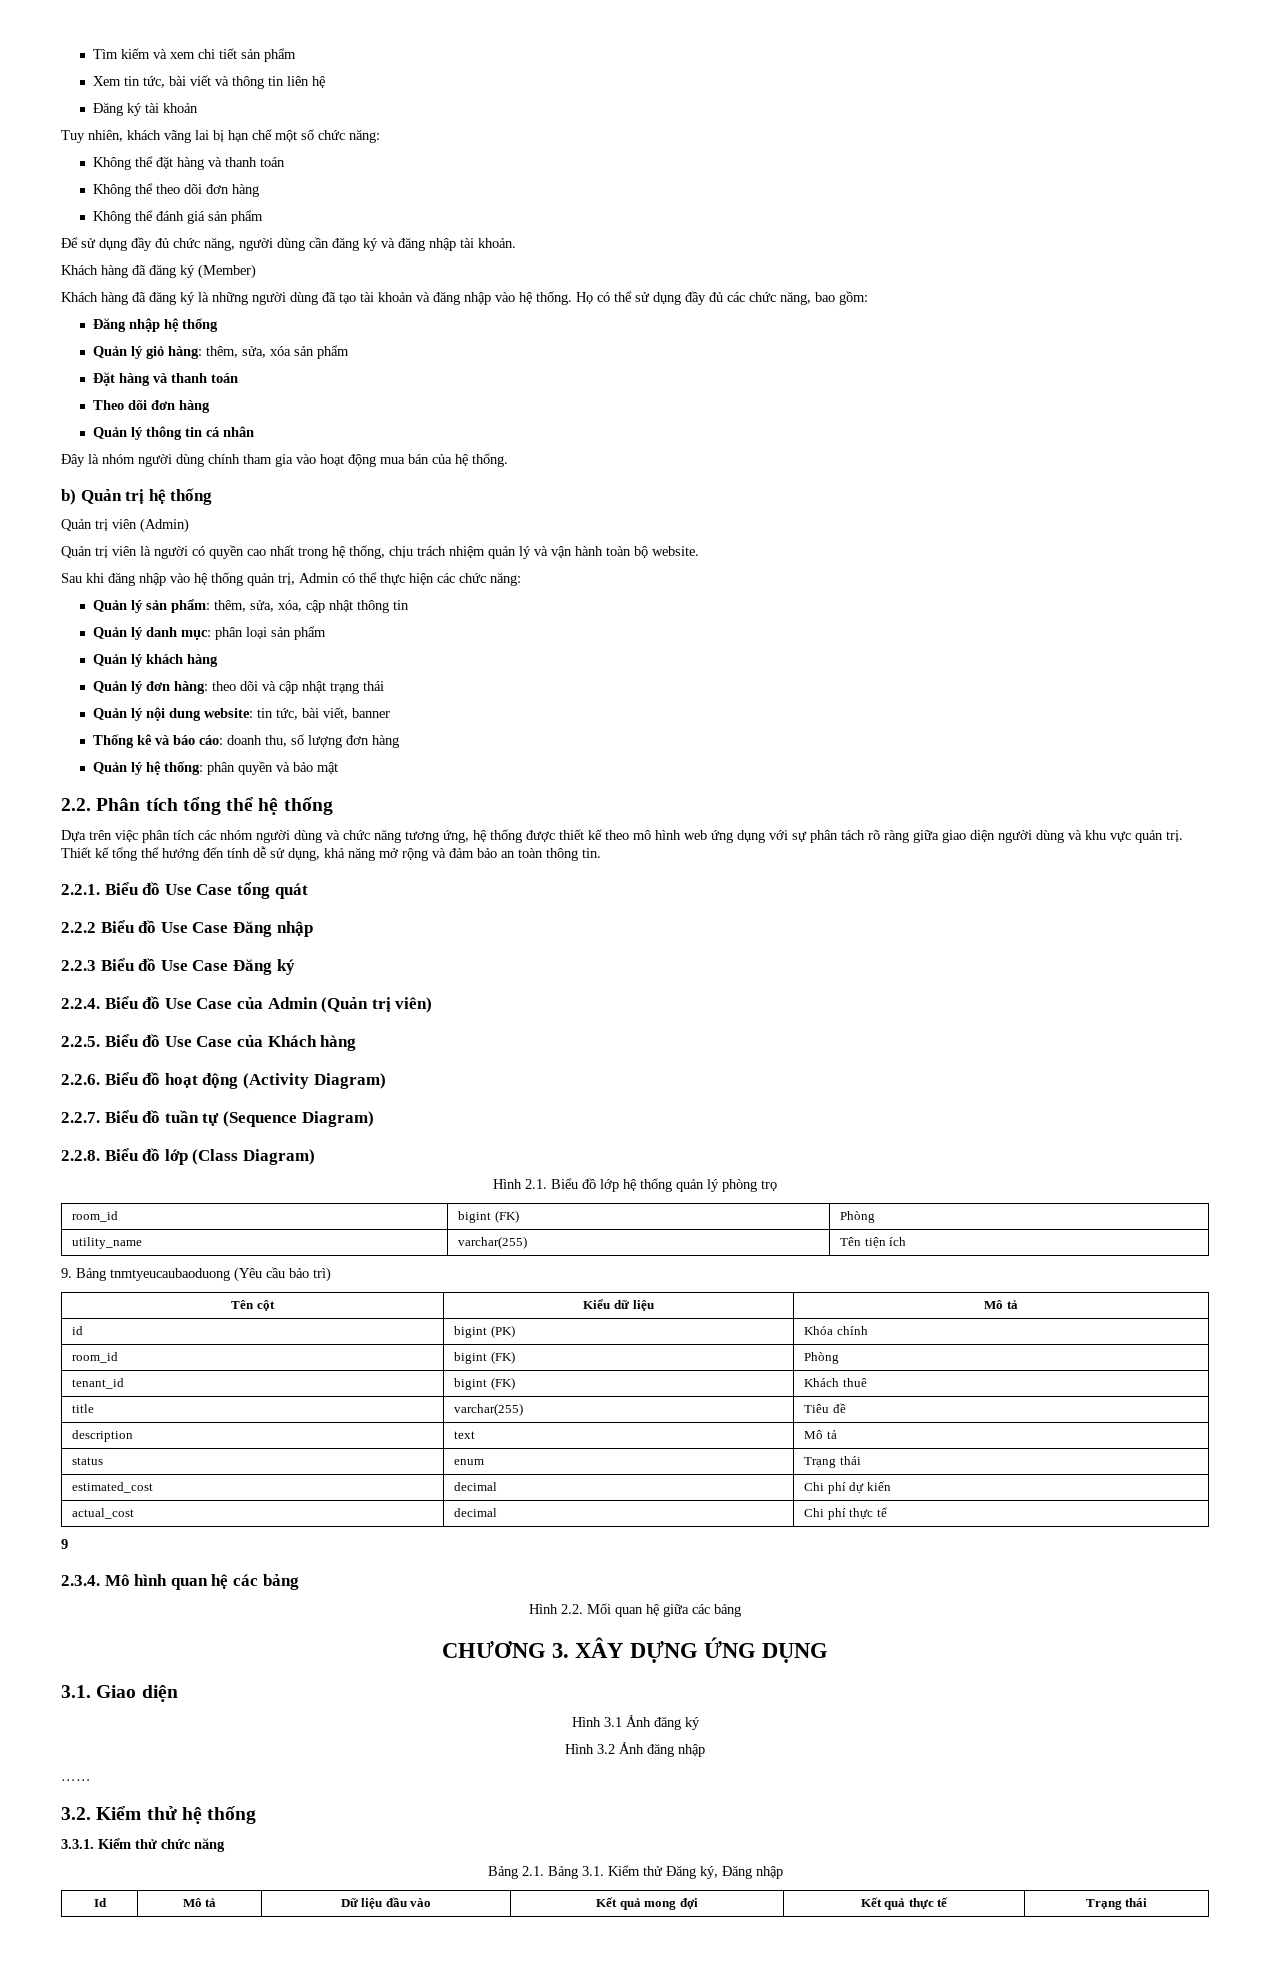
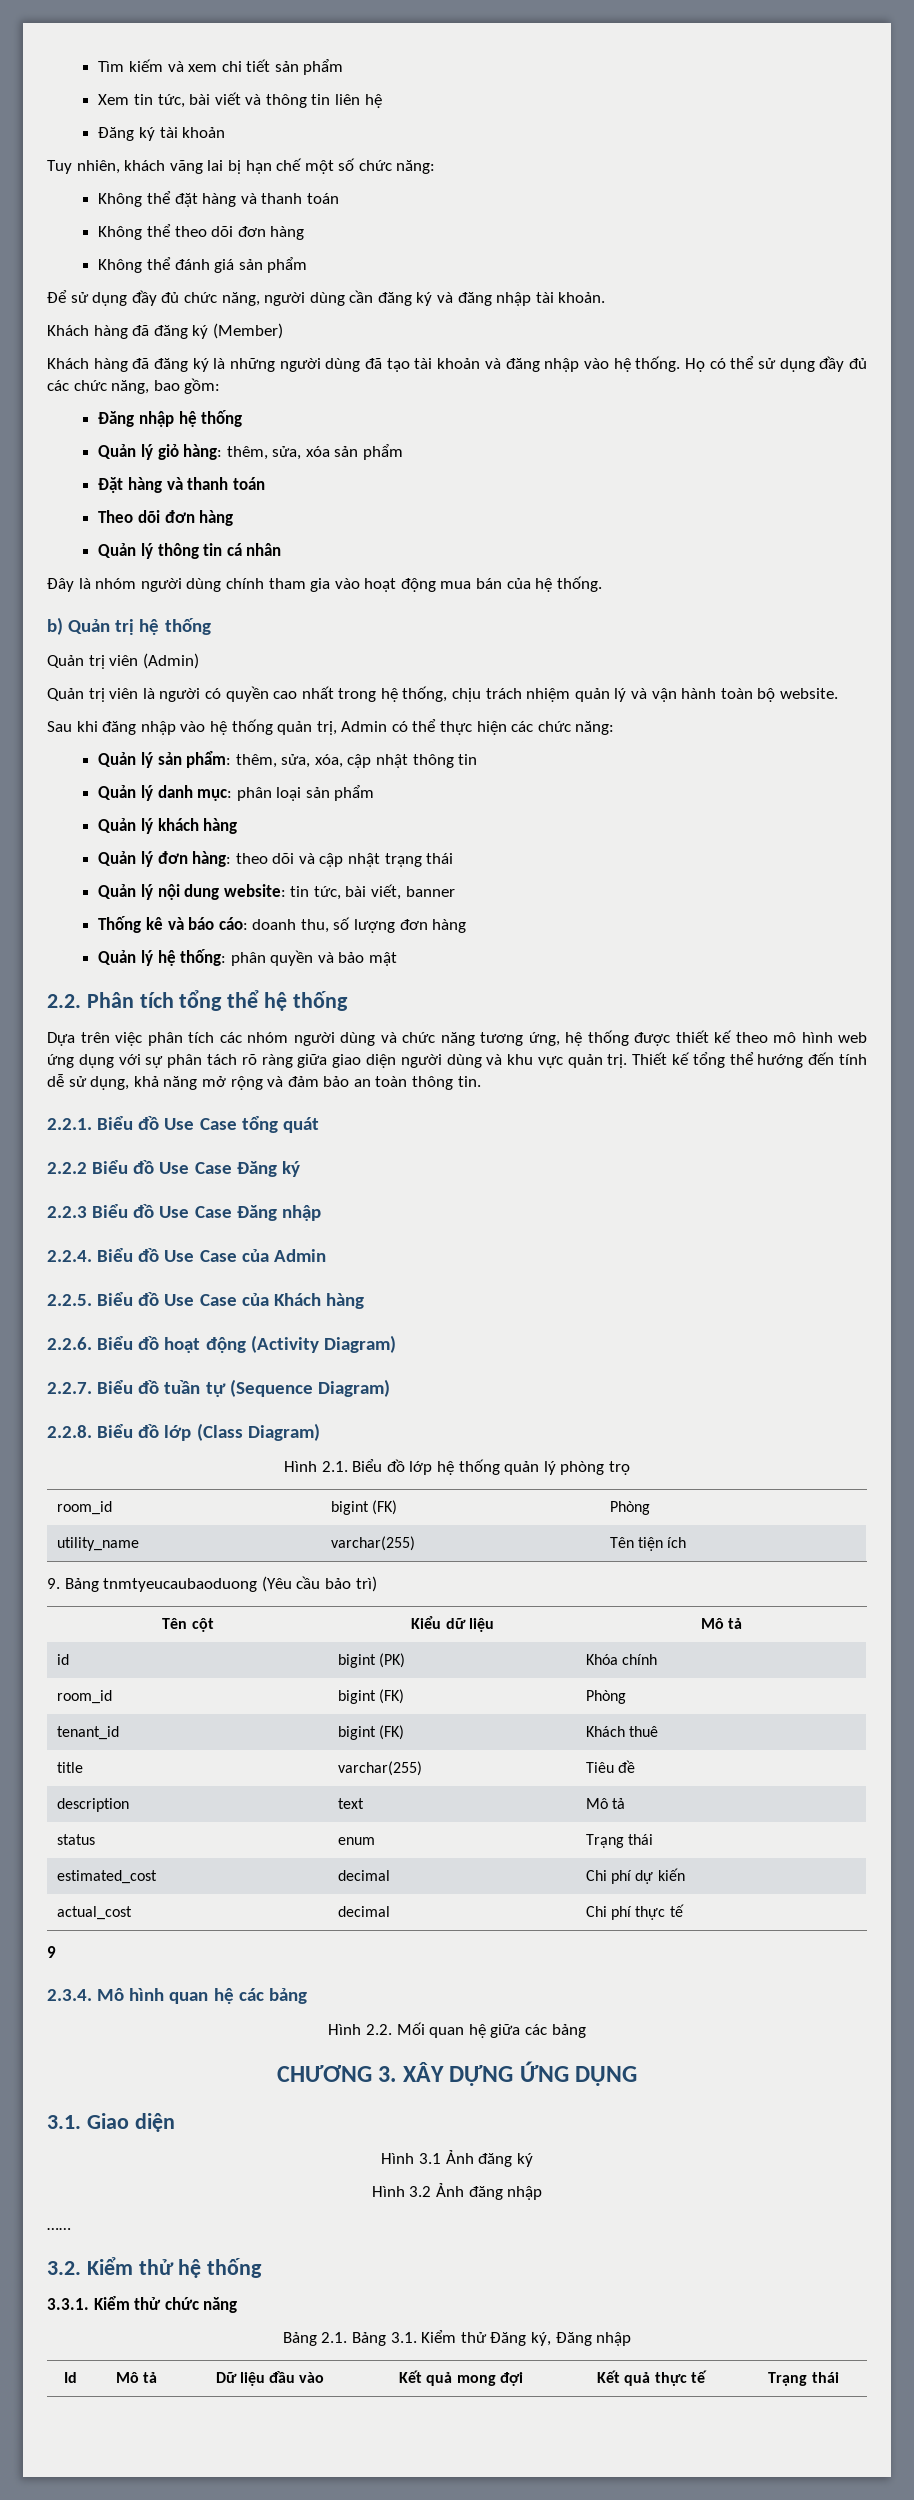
- 2.2.2 Biểu đồ Use Case Đăng nhập
+ 2.2.2 Biểu đồ Use Case Đăng ký
- 2.2.3 Biểu đồ Use Case Đăng ký
+ 2.2.3 Biểu đồ Use Case Đăng nhập
- 2.2.4. Biểu đồ Use Case của Admin (Quản trị viên)
+ 2.2.4. Biểu đồ Use Case của Admin

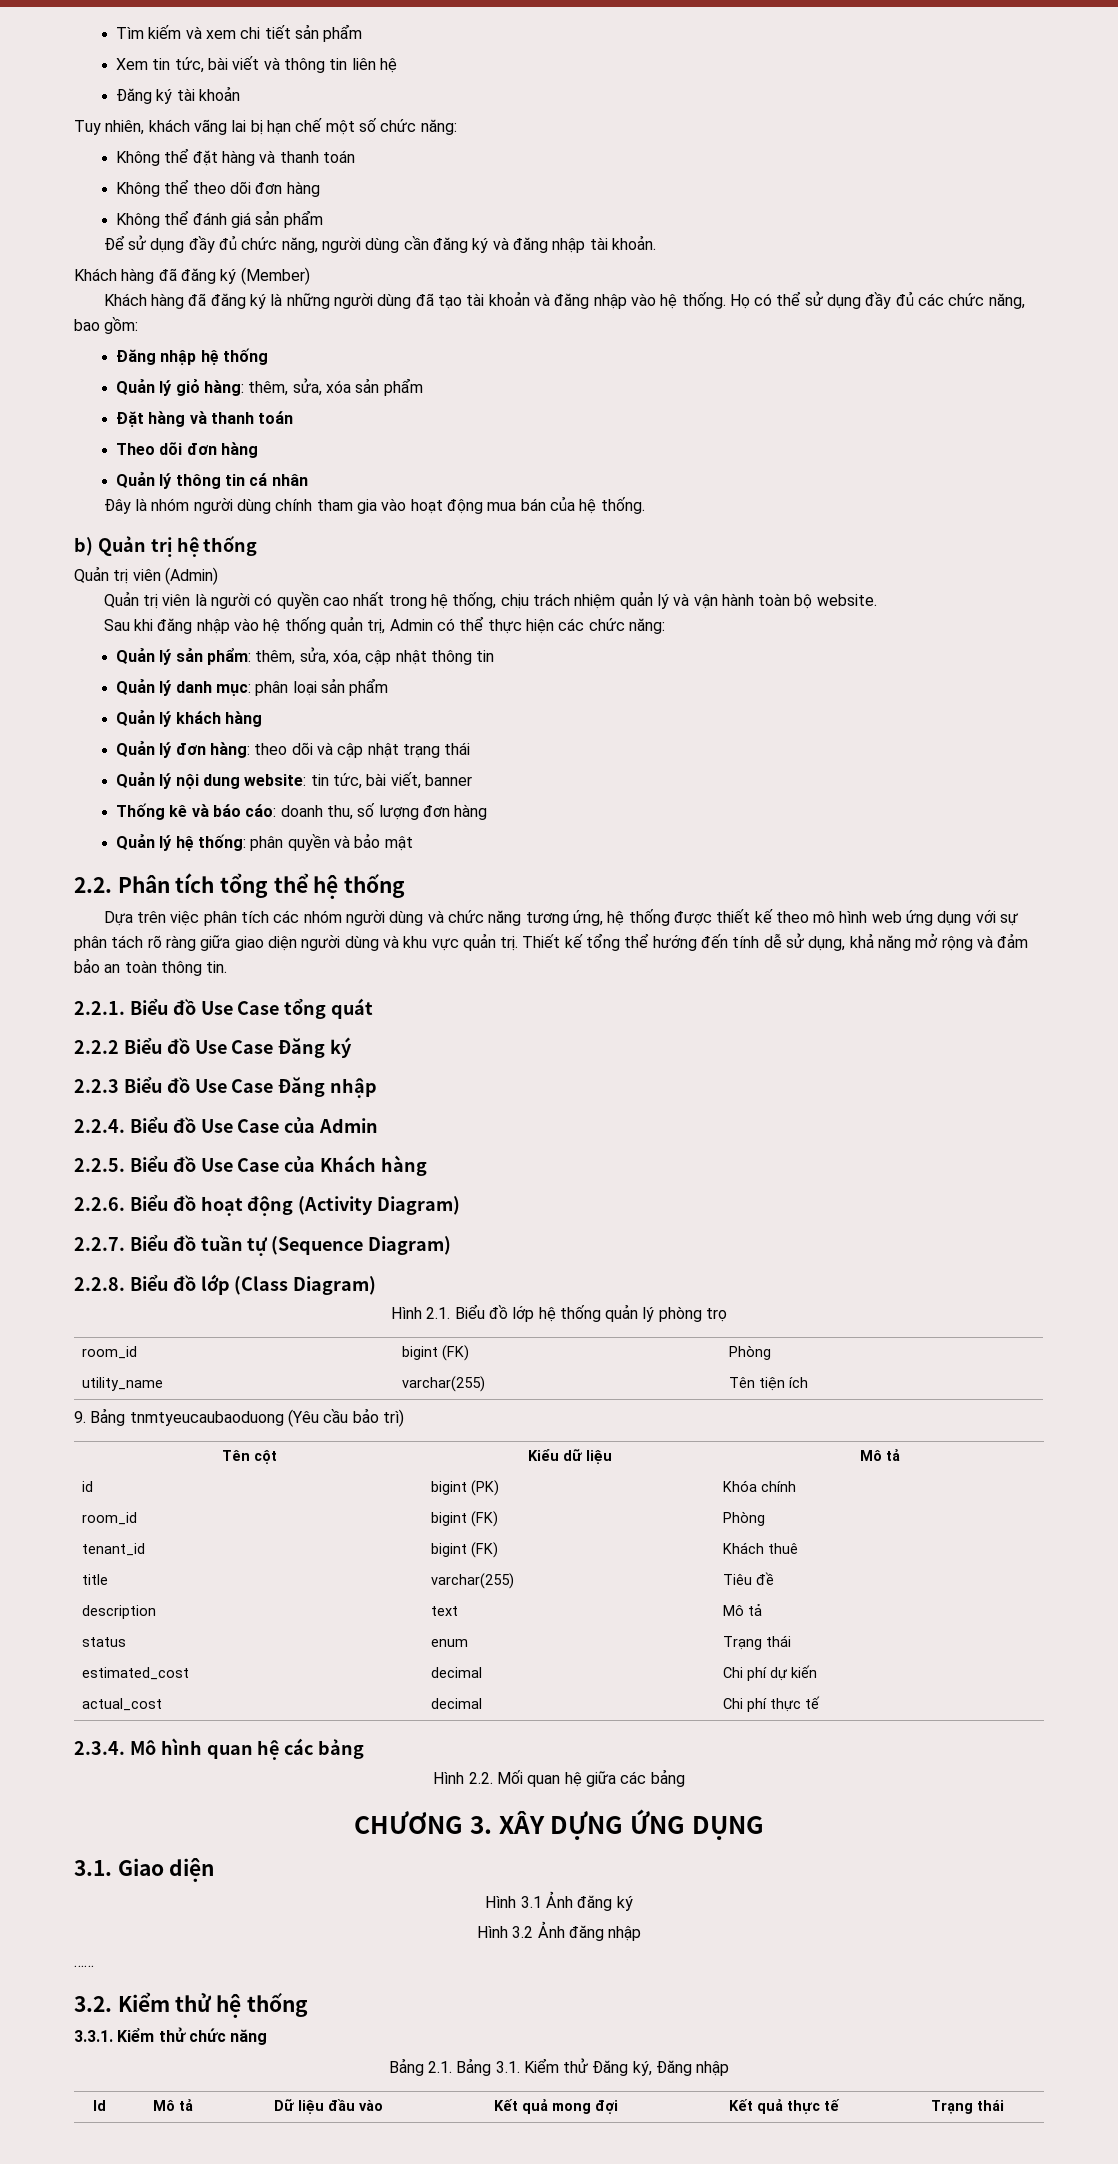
- 9

